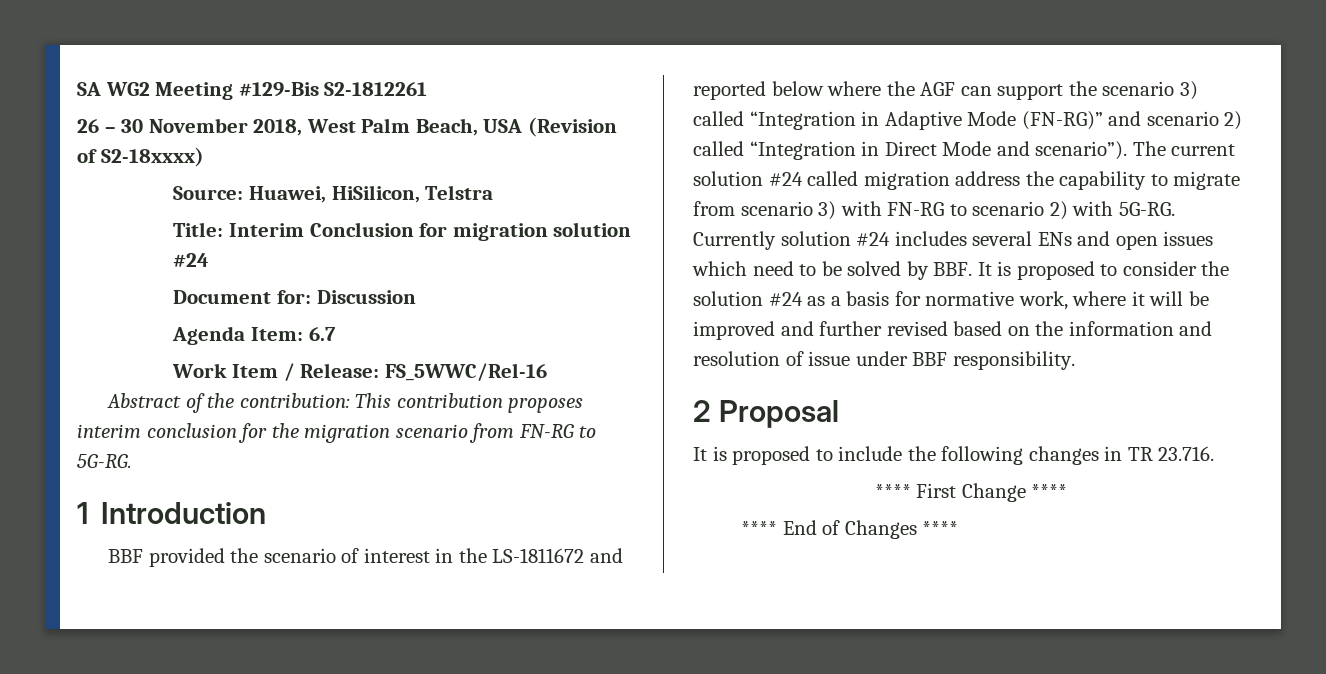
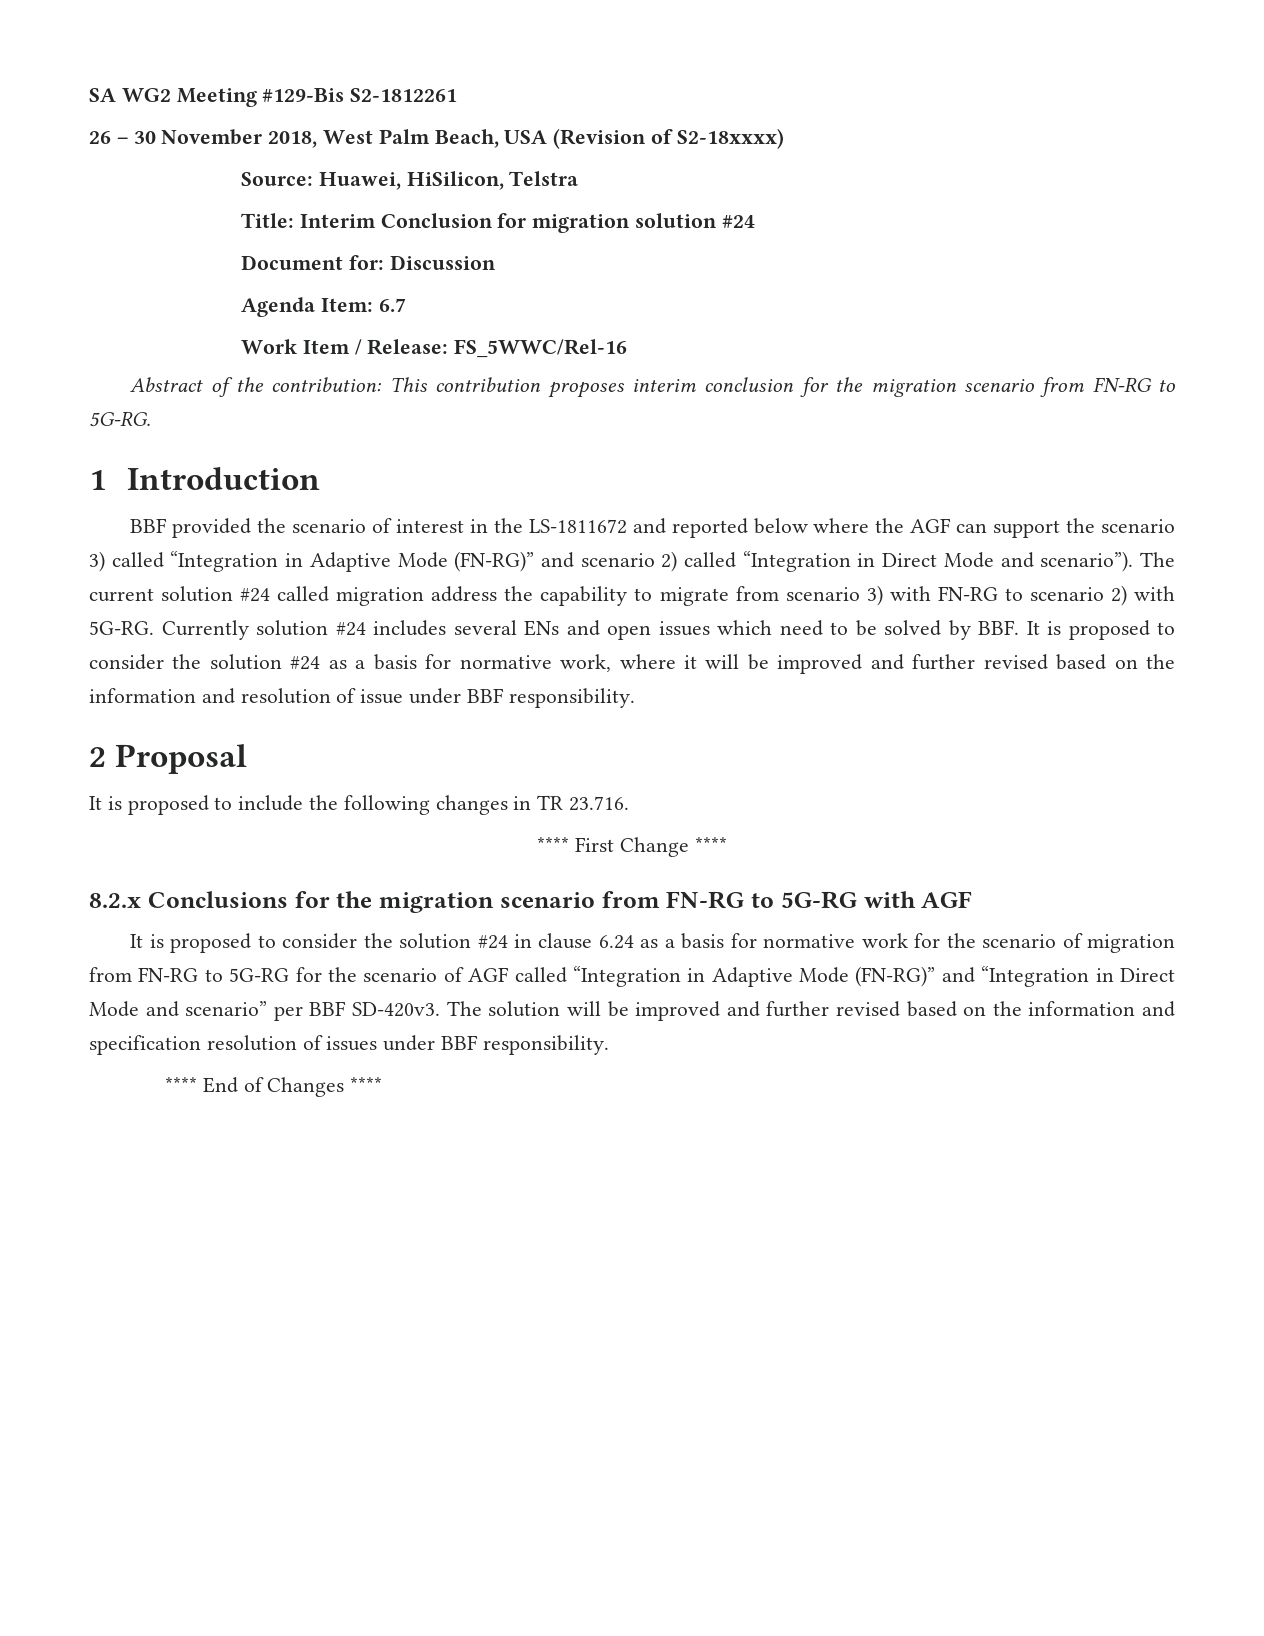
+ 8.2.x Conclusions for the migration scenario from FN-RG to 5G-RG with AGF
+ It is proposed to consider the solution #24 in clause 6.24 as a basis for normative work for the scenario of migration from FN-RG to 5G-RG for the scenario of AGF called “Integration in Adaptive Mode (FN-RG)” and “Integration in Direct Mode and scenario” per BBF SD-420v3. The solution will be improved and further revised based on the information and specification resolution of issues under BBF responsibility.

